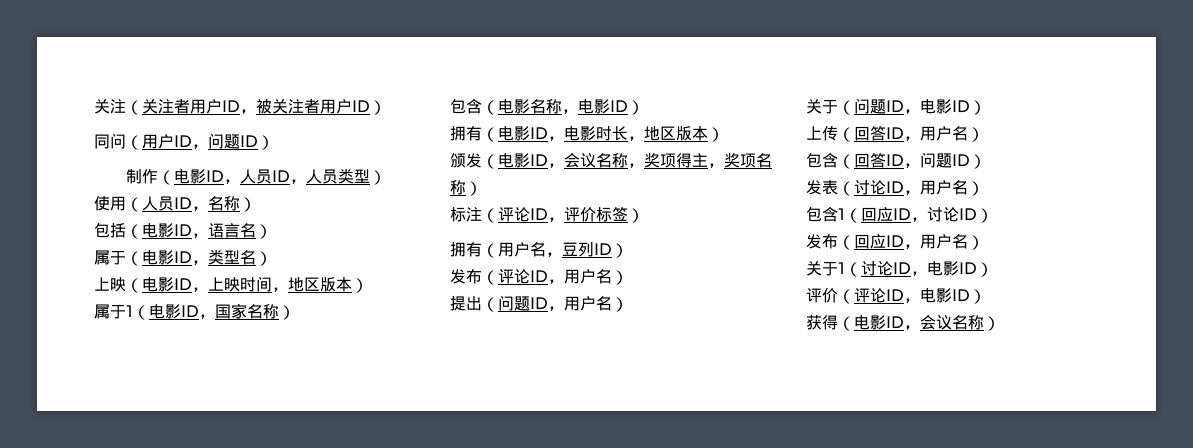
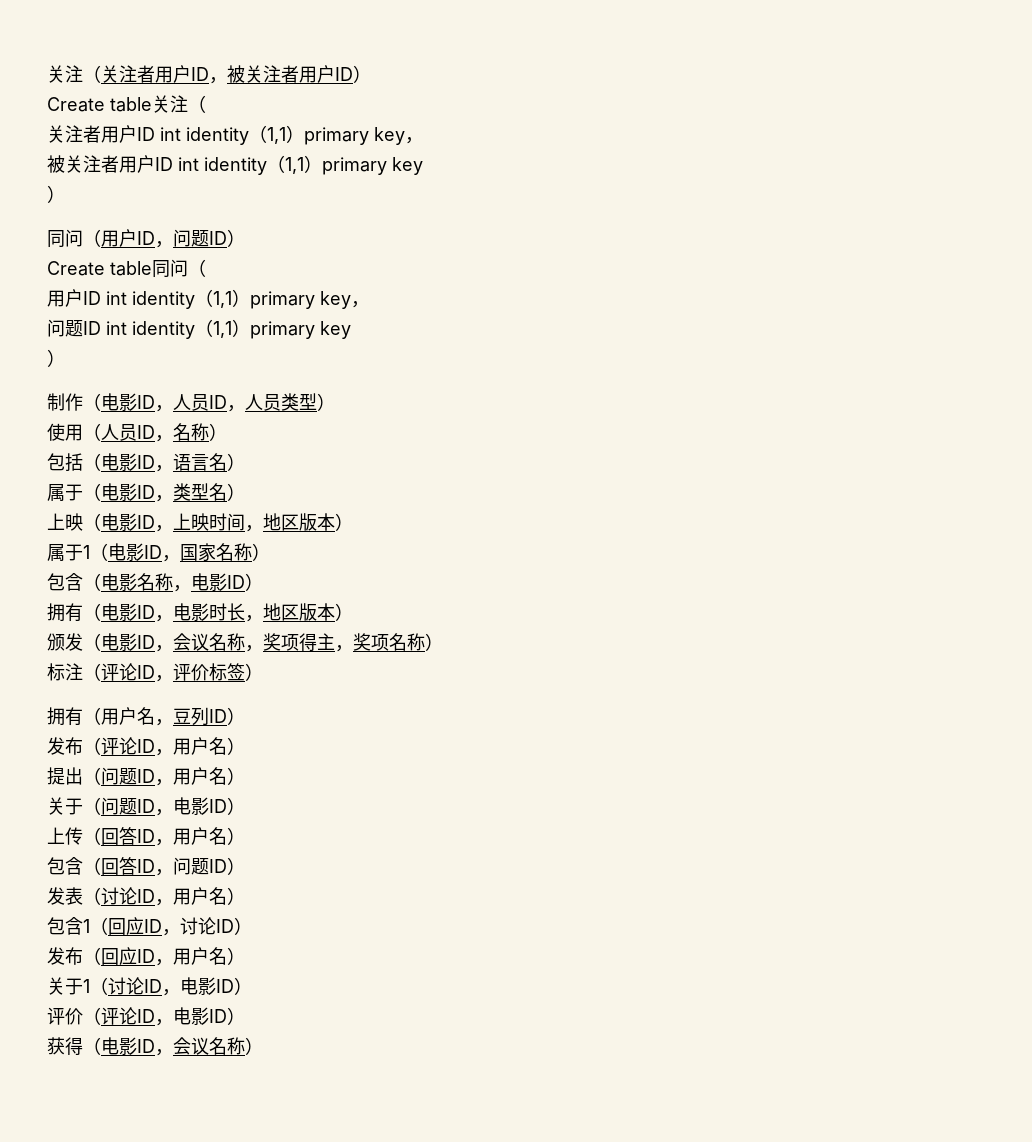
+ Create table关注（
+ 关注者用户ID int identity（1,1）primary key，
+ 被关注者用户ID int identity（1,1）primary key
+ ）
+ Create table同问（
+ 用户ID int identity（1,1）primary key，
+ 问题ID int identity（1,1）primary key
+ ）

